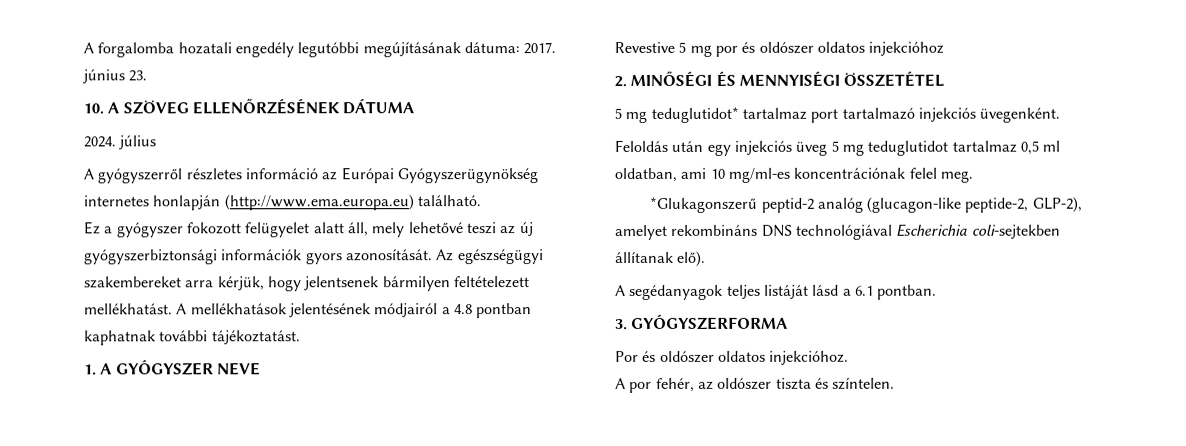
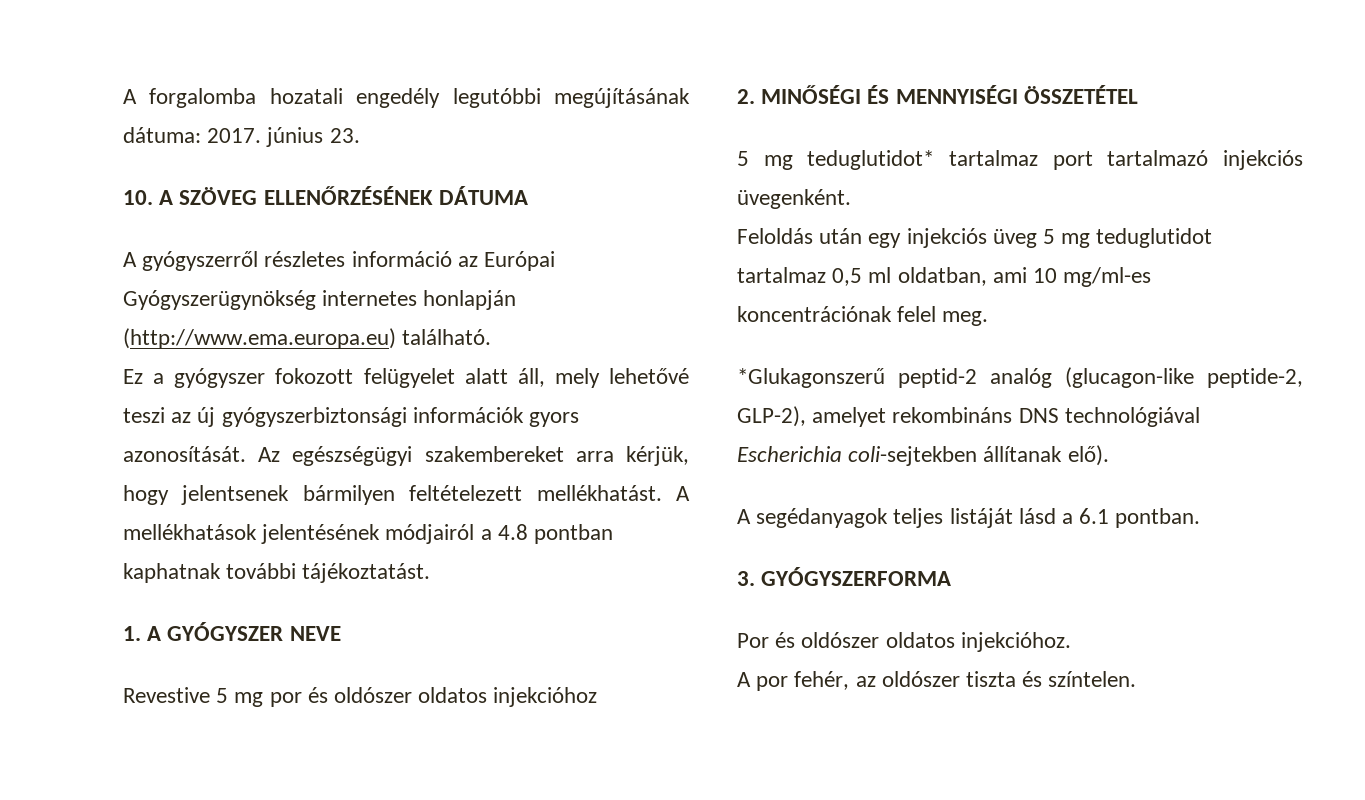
- 2024. július

